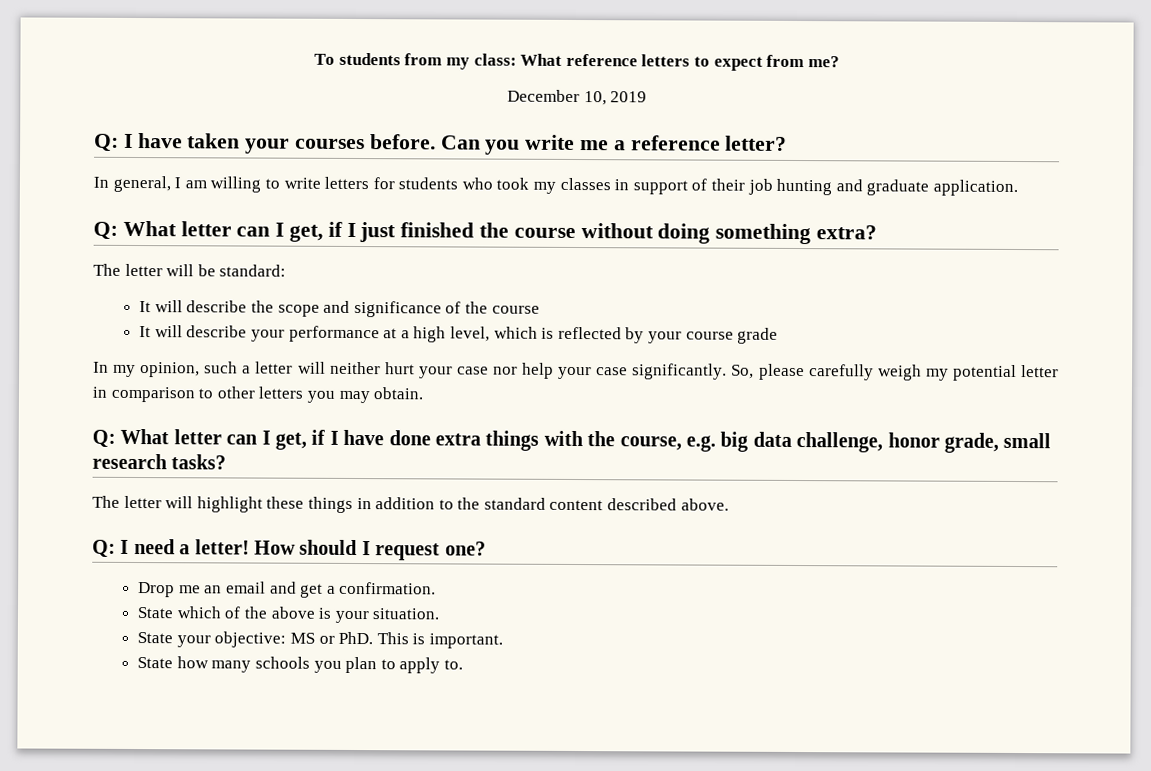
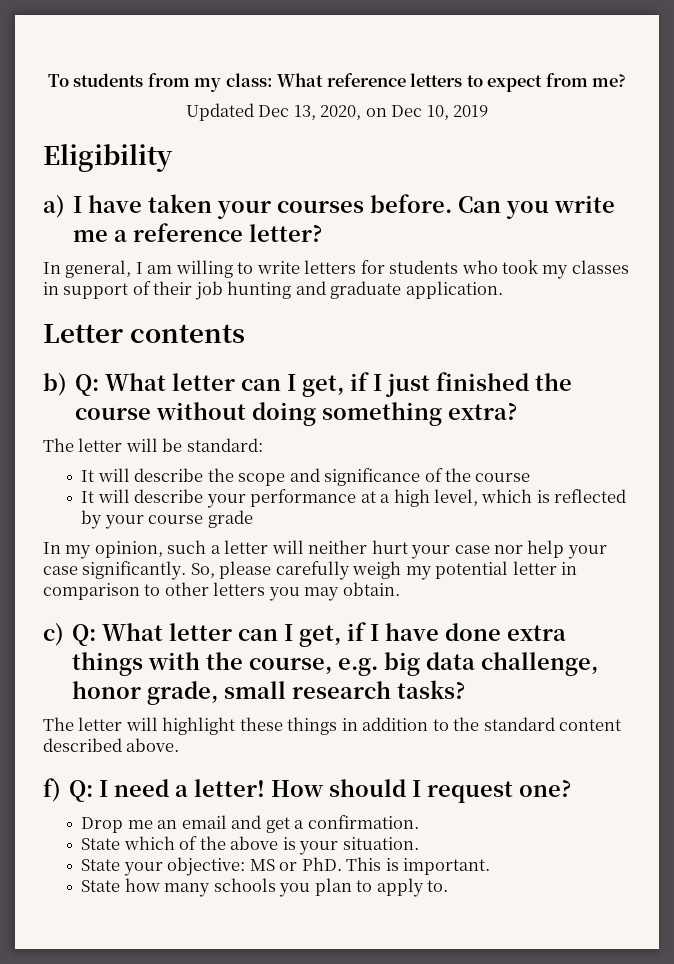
- December 10, 2019
+ Updated Dec 13, 2020, on Dec 10, 2019
- Q: I have taken your courses before.
+ Eligibility
+ a) I have taken your courses before.
- Q: What letter can I get, if I just finished the course without doing something extra?
+ Letter contents
+ b) Q: What letter can I get, if I just finished the course without doing something extra?
- Q: What letter can I get, if I have done extra things with the course, e.g. big data challenge, honor grade, small research tasks?
+ c) Q: What letter can I get, if I have done extra things with the course, e.g. big data challenge, honor grade, small research tasks?
- Q: I need a letter!
+ f) Q: I need a letter!

